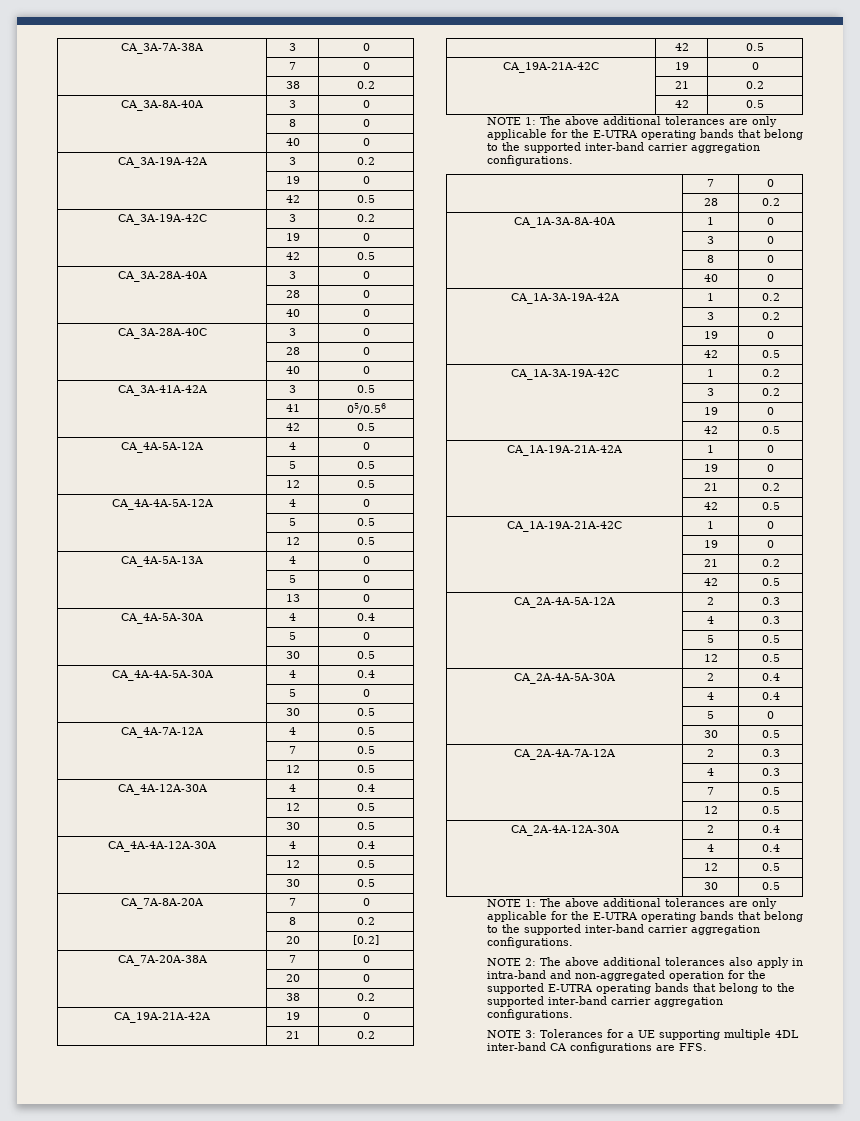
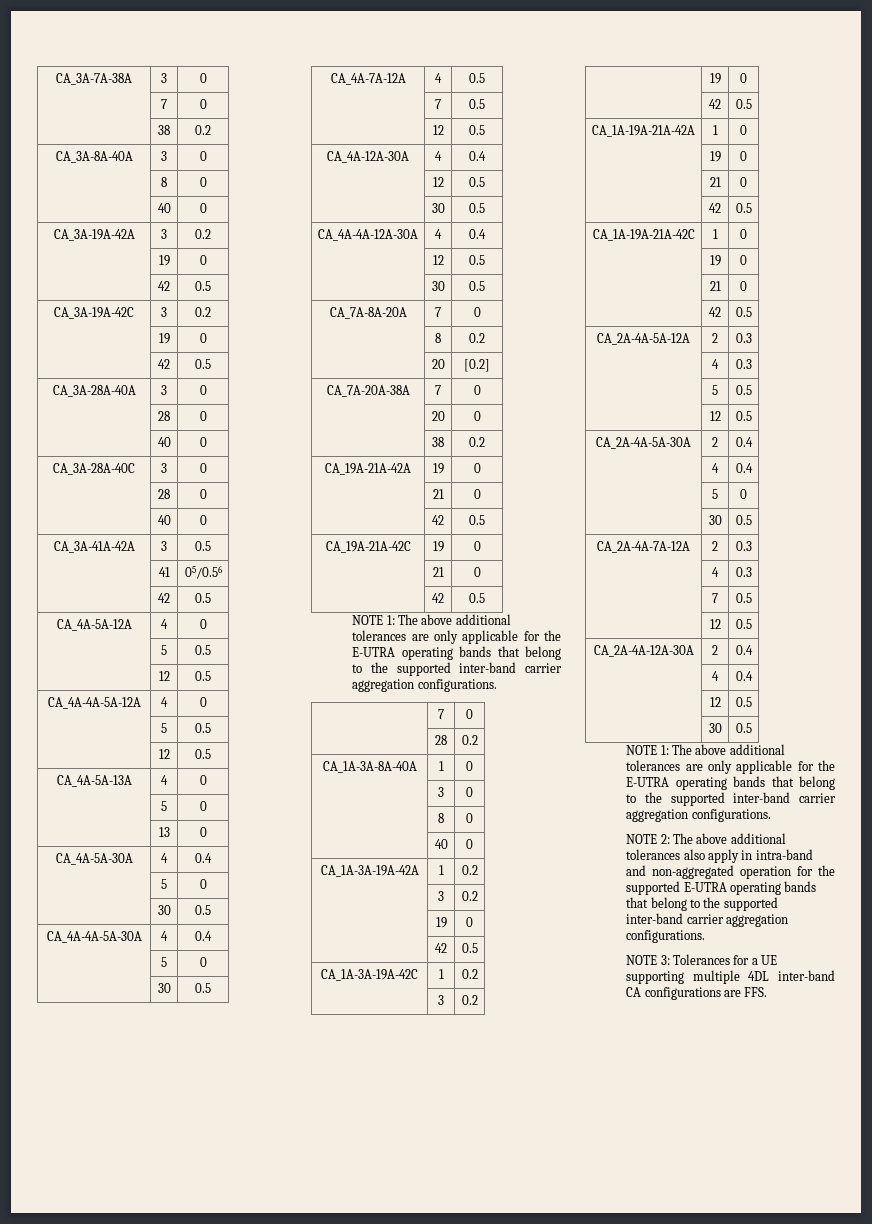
  CA_19A-21A-42A | 19 | 0
- | 21 | 0.2
+ | 21 | 0
  CA_19A-21A-42C | 19 | 0
- | 21 | 0.2
+ | 21 | 0
  CA_1A-19A-21A-42A | 1 | 0
  | 19 | 0
- | 21 | 0.2
+ | 21 | 0
  CA_1A-19A-21A-42C | 1 | 0
  | 19 | 0
- | 21 | 0.2
+ | 21 | 0

